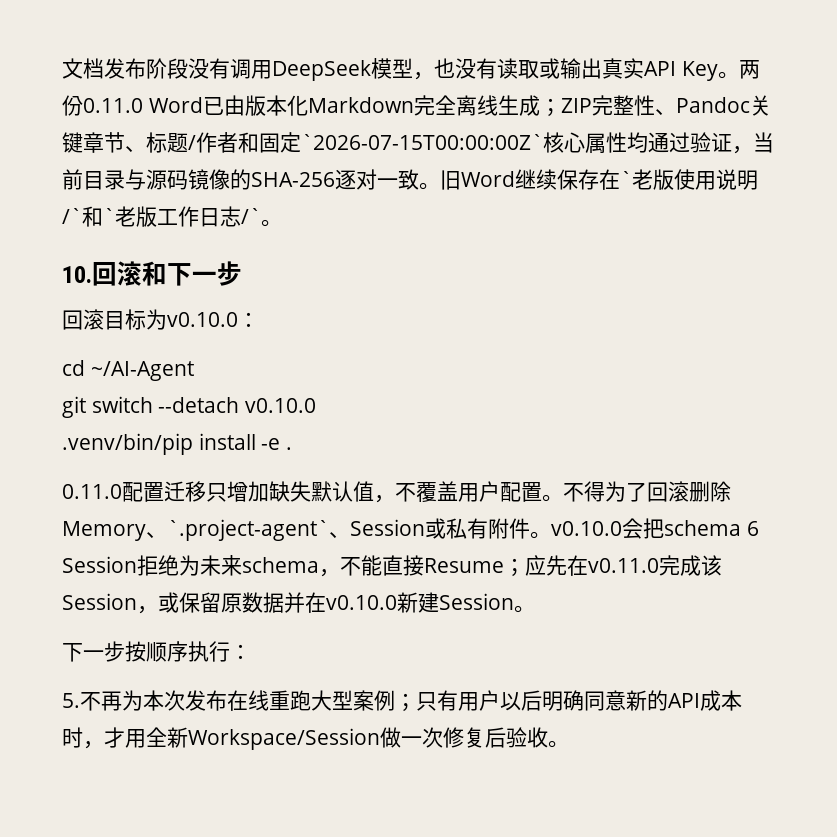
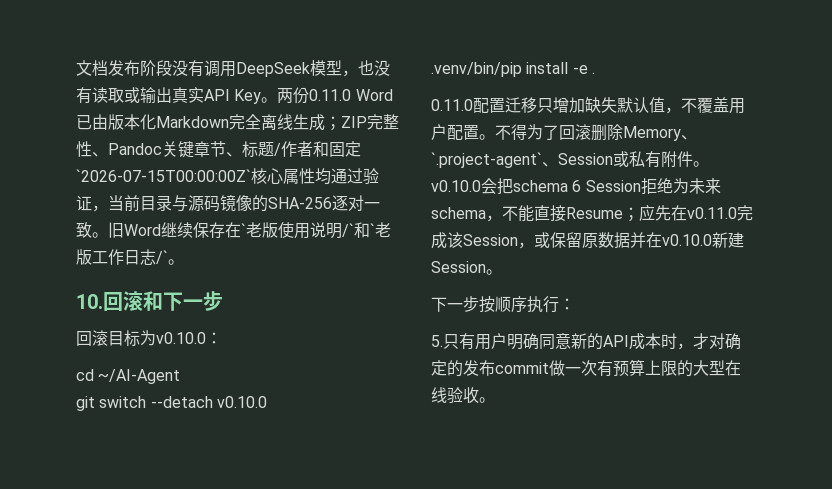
- 5.不再为本次发布在线重跑大型案例；只有用户以后明确同意新的API成本时，才用全新Workspace/Session做一次修复后验收。
+ 5.只有用户明确同意新的API成本时，才对确定的发布commit做一次有预算上限的大型在线验收。

